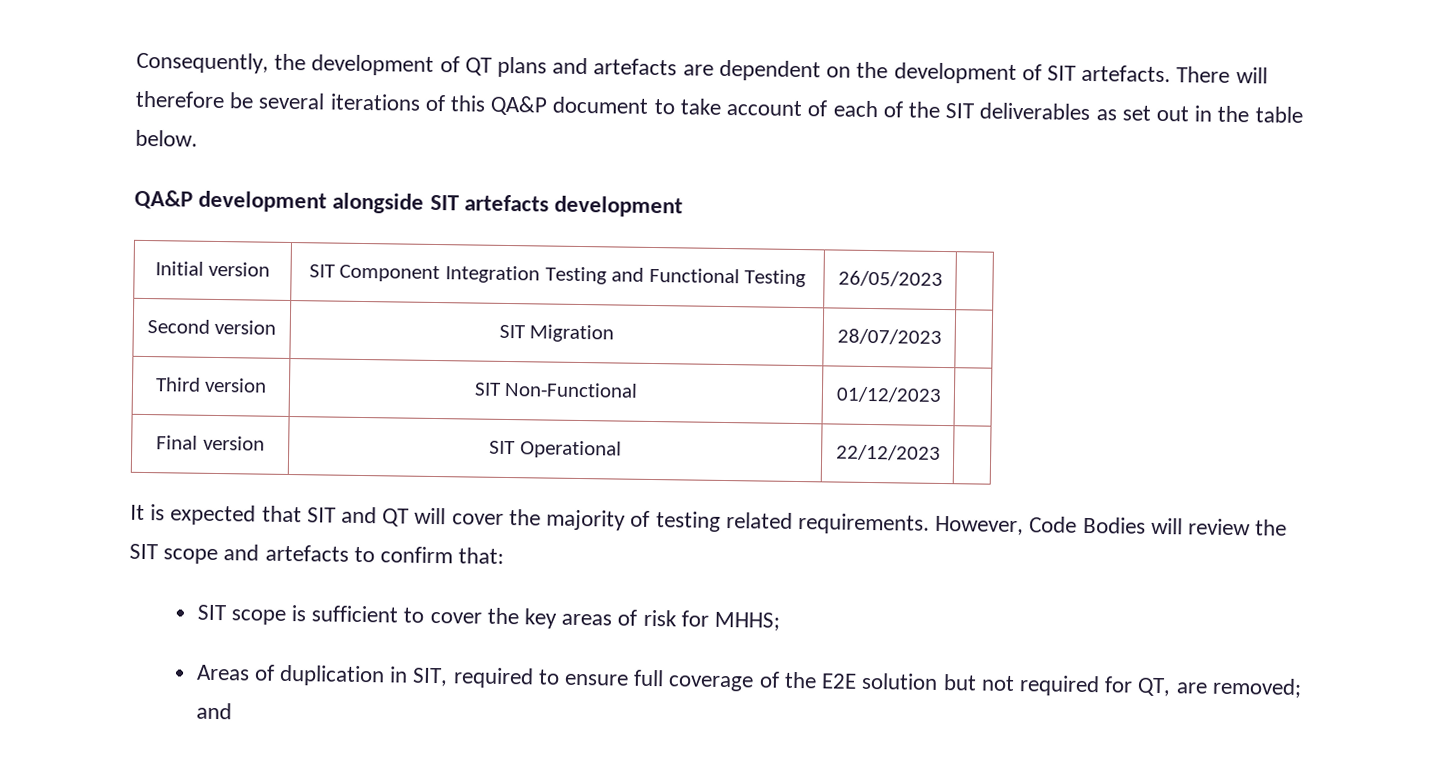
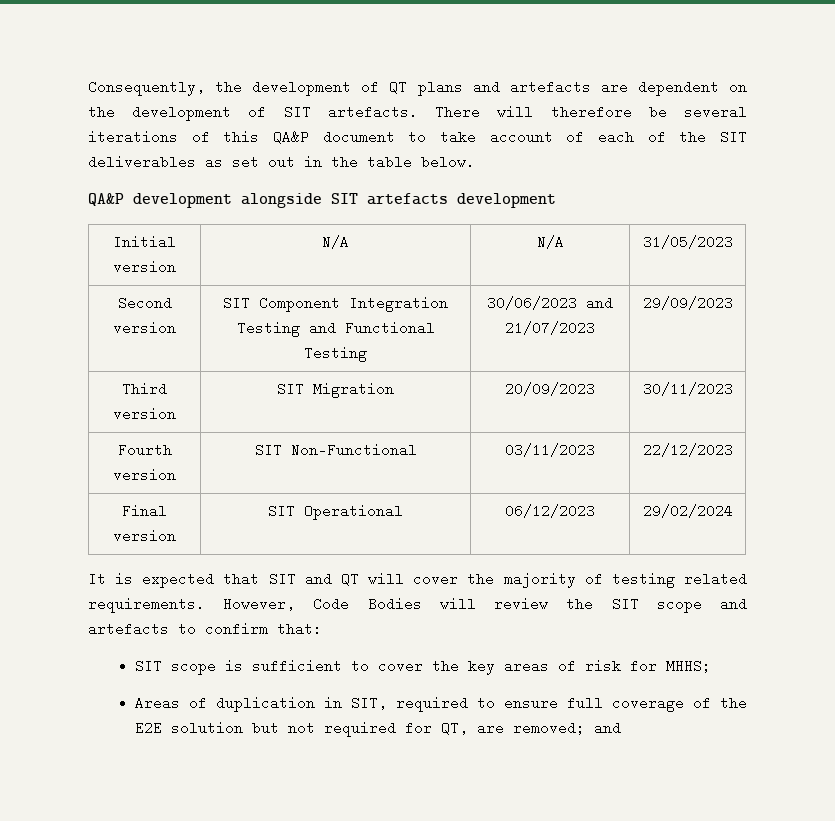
- Initial version | SIT Component Integration Testing and Functional Testing | 26/05/2023 |
- Second version | SIT Migration | 28/07/2023 |
- Third version | SIT Non-Functional | 01/12/2023 |
+ Initial version | N/A | N/A | 31/05/2023
+ Second version | SIT Component Integration Testing and Functional Testing | 30/06/2023 and 21/07/2023 | 29/09/2023
+ Third version | SIT Migration | 20/09/2023 | 30/11/2023
+ Fourth version | SIT Non-Functional | 03/11/2023 | 22/12/2023
- Final version | SIT Operational | 22/12/2023 |
+ Final version | SIT Operational | 06/12/2023 | 29/02/2024

